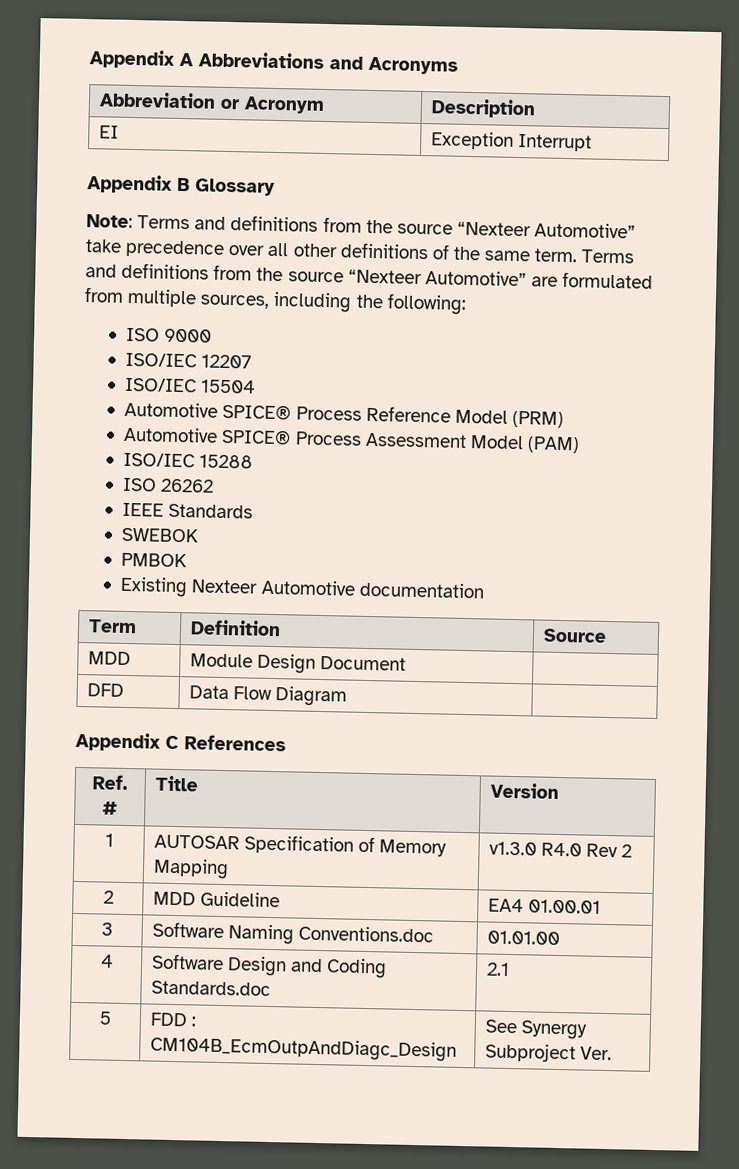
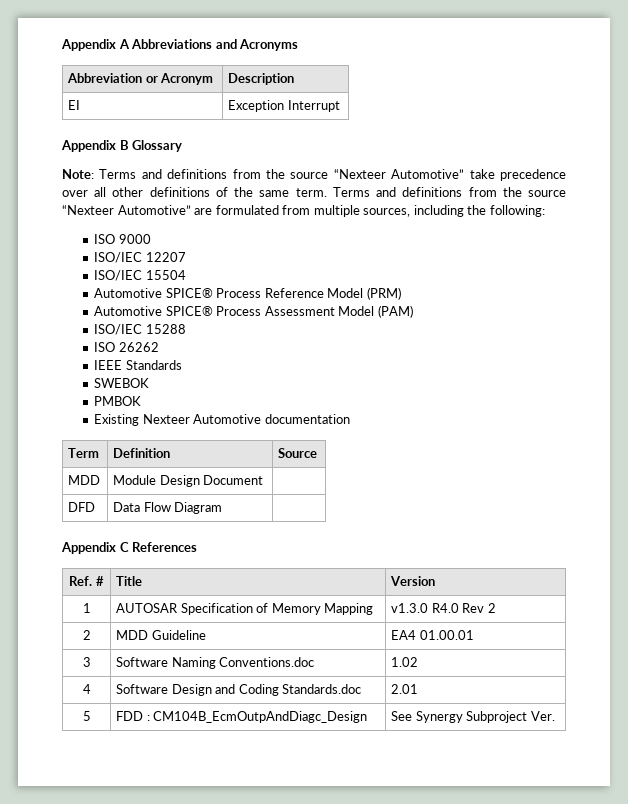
- 3 | Software Naming Conventions.doc | 01.01.00
+ 3 | Software Naming Conventions.doc | 1.02
- 4 | Software Design and Coding Standards.doc | 2.1
+ 4 | Software Design and Coding Standards.doc | 2.01

